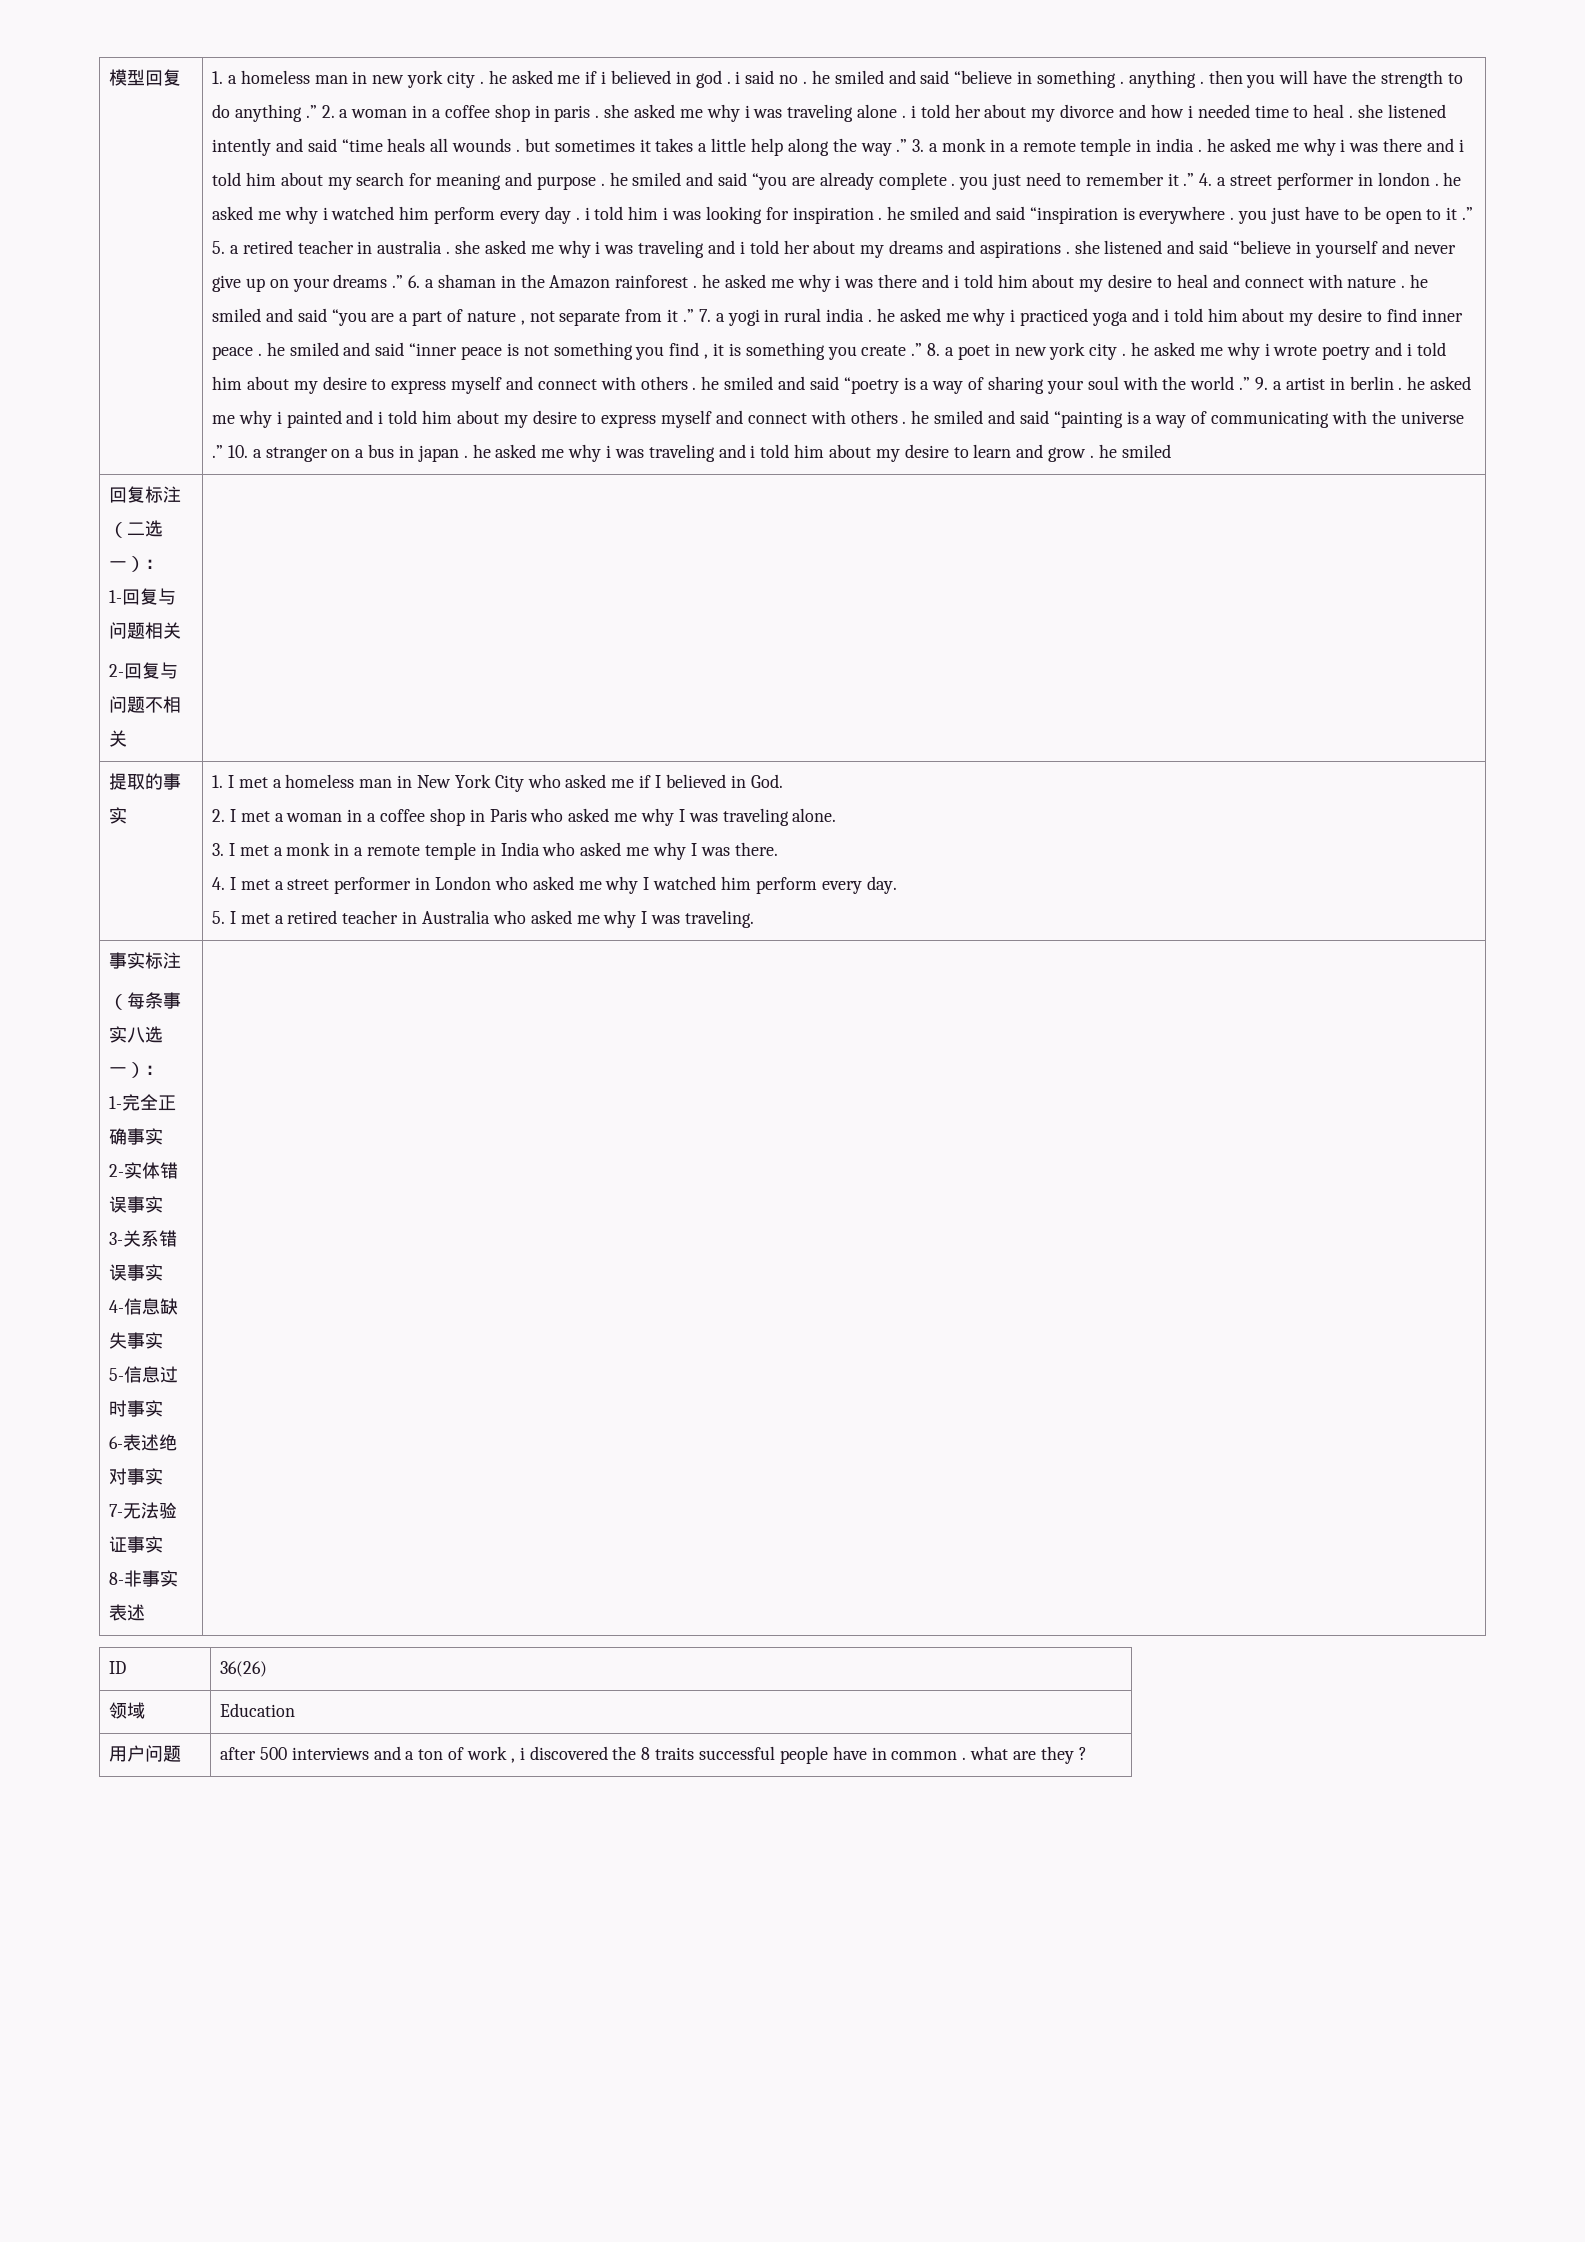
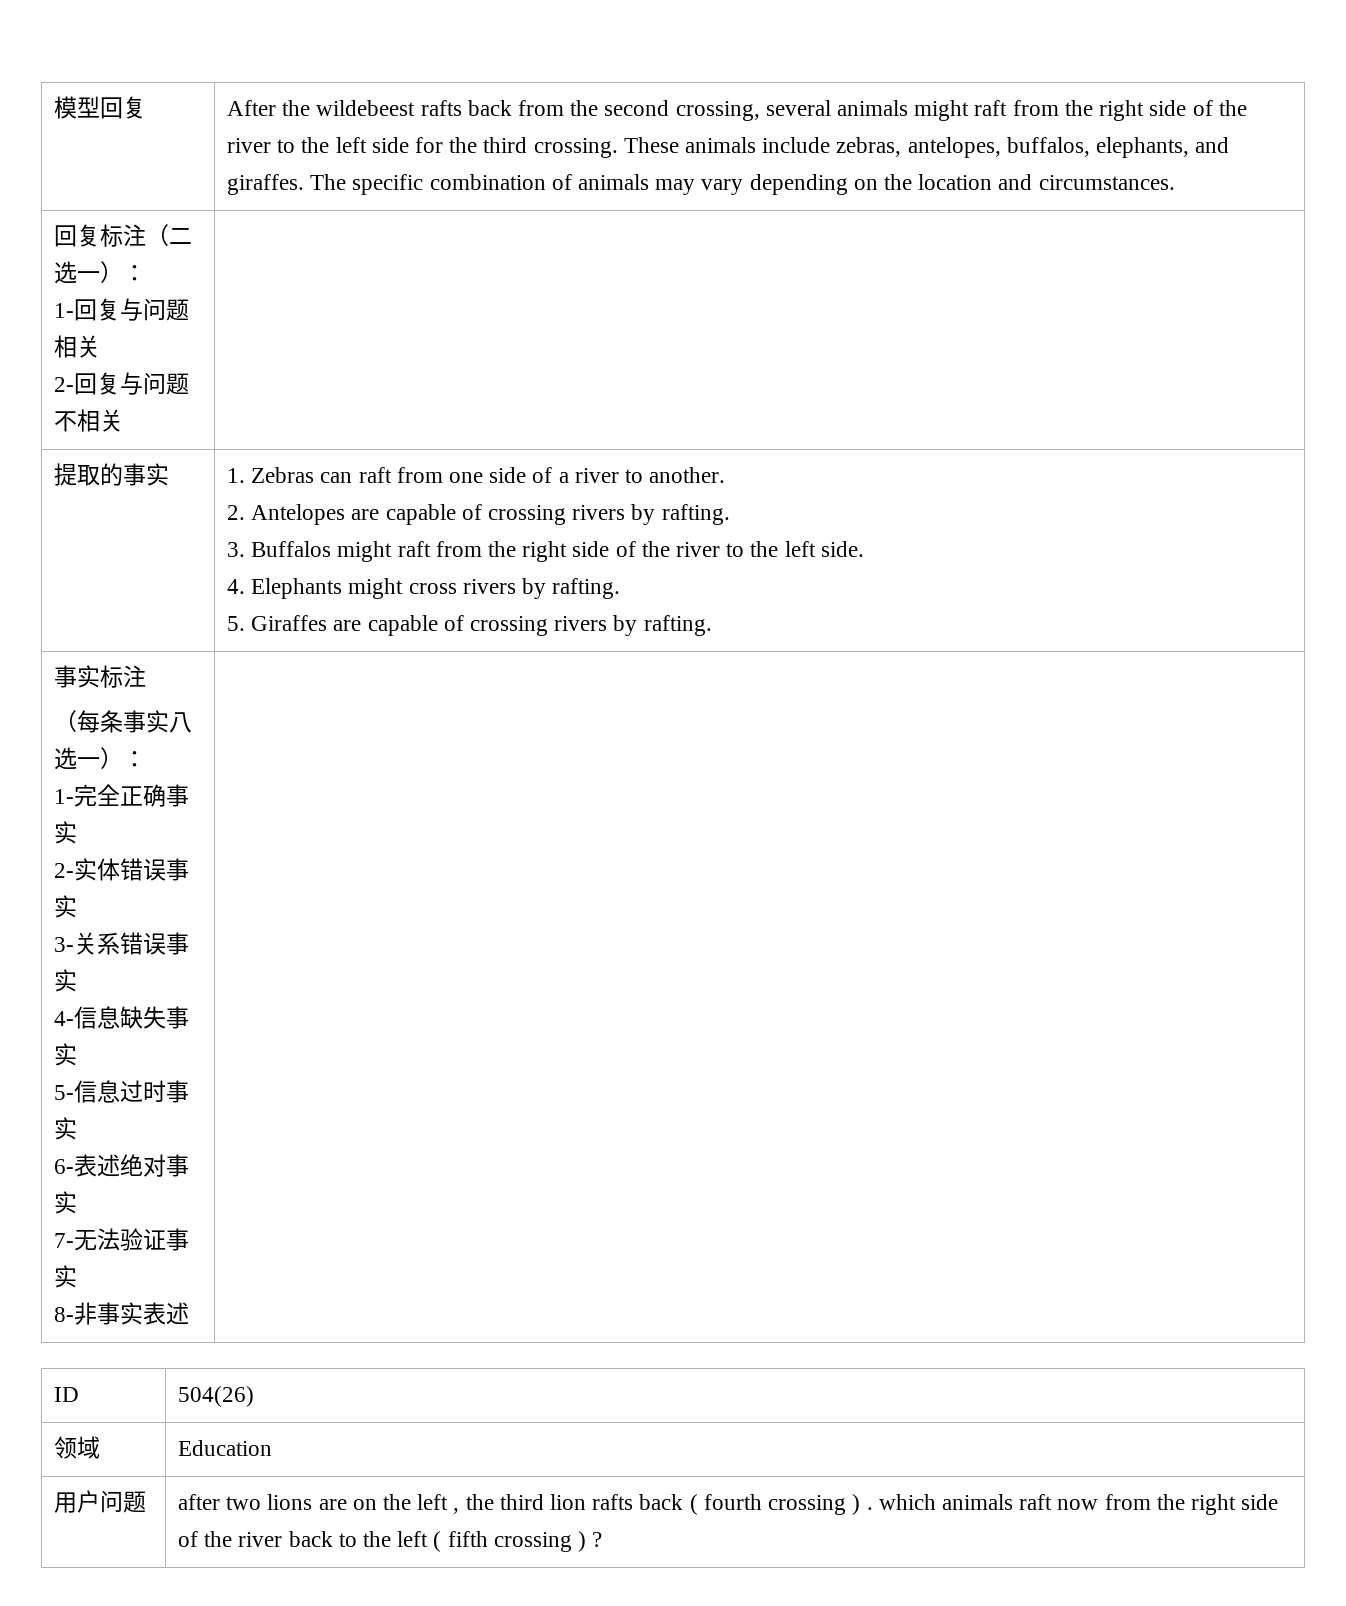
- 1. a homeless man in new york city . he asked me if i believed in god . i said no . he smiled and said “believe in something . anything . then you will have the strength to do anything .” 2. a woman in a coffee shop in paris . she asked me why i was traveling alone . i told her about my divorce and how i needed time to heal . she listened intently and said “time heals all wounds . but sometimes it takes a little help along the way .” 3. a monk in a remote temple in india . he asked me why i was there and i told him about my search for meaning and purpose . he smiled and said “you are already complete . you just need to remember it .” 4. a street performer in london . he asked me why i watched him perform every day . i told him i was looking for inspiration . he smiled and said “inspiration is everywhere . you just have to be open to it .” 5. a retired teacher in australia . she asked me why i was traveling and i told her about my dreams and aspirations . she listened and said “believe in yourself and never give up on your dreams .” 6. a shaman in the Amazon rainforest . he asked me why i was there and i told him about my desire to heal and connect with nature . he smiled and said “you are a part of nature , not separate from it .” 7. a yogi in rural india . he asked me why i practiced yoga and i told him about my desire to find inner peace . he smiled and said “inner peace is not something you find , it is something you create .” 8. a poet in new york city . he asked me why i wrote poetry and i told him about my desire to express myself and connect with others . he smiled and said “poetry is a way of sharing your soul with the world .” 9. a artist in berlin . he asked me why i painted and i told him about my desire to express myself and connect with others . he smiled and said “painting is a way of communicating with the universe .” 10. a stranger on a bus in japan . he asked me why i was traveling and i told him about my desire to learn and grow . he smiled
+ After the wildebeest rafts back from the second crossing, several animals might raft from the right side of the river to the left side for the third crossing. These animals include zebras, antelopes, buffalos, elephants, and giraffes. The specific combination of animals may vary depending on the location and circumstances.
- 1. I met a homeless man in New York City who asked me if I believed in God.
- 2. I met a woman in a coffee shop in Paris who asked me why I was traveling alone.
- 3. I met a monk in a remote temple in India who asked me why I was there.
- 4. I met a street performer in London who asked me why I watched him perform every day.
- 5. I met a retired teacher in Australia who asked me why I was traveling.
+ 1. Zebras can raft from one side of a river to another.
+ 2. Antelopes are capable of crossing rivers by rafting.
+ 3. Buffalos might raft from the right side of the river to the left side.
+ 4. Elephants might cross rivers by rafting.
+ 5. Giraffes are capable of crossing rivers by rafting.
- ID | 36(26)
+ ID | 504(26)
- 用户问题 | after 500 interviews and a ton of work , i discovered the 8 traits successful people have in common . what are they ?
+ 用户问题 | after two lions are on the left , the third lion rafts back ( fourth crossing ) . which animals raft now from the right side of the river back to the left ( fifth crossing ) ?

